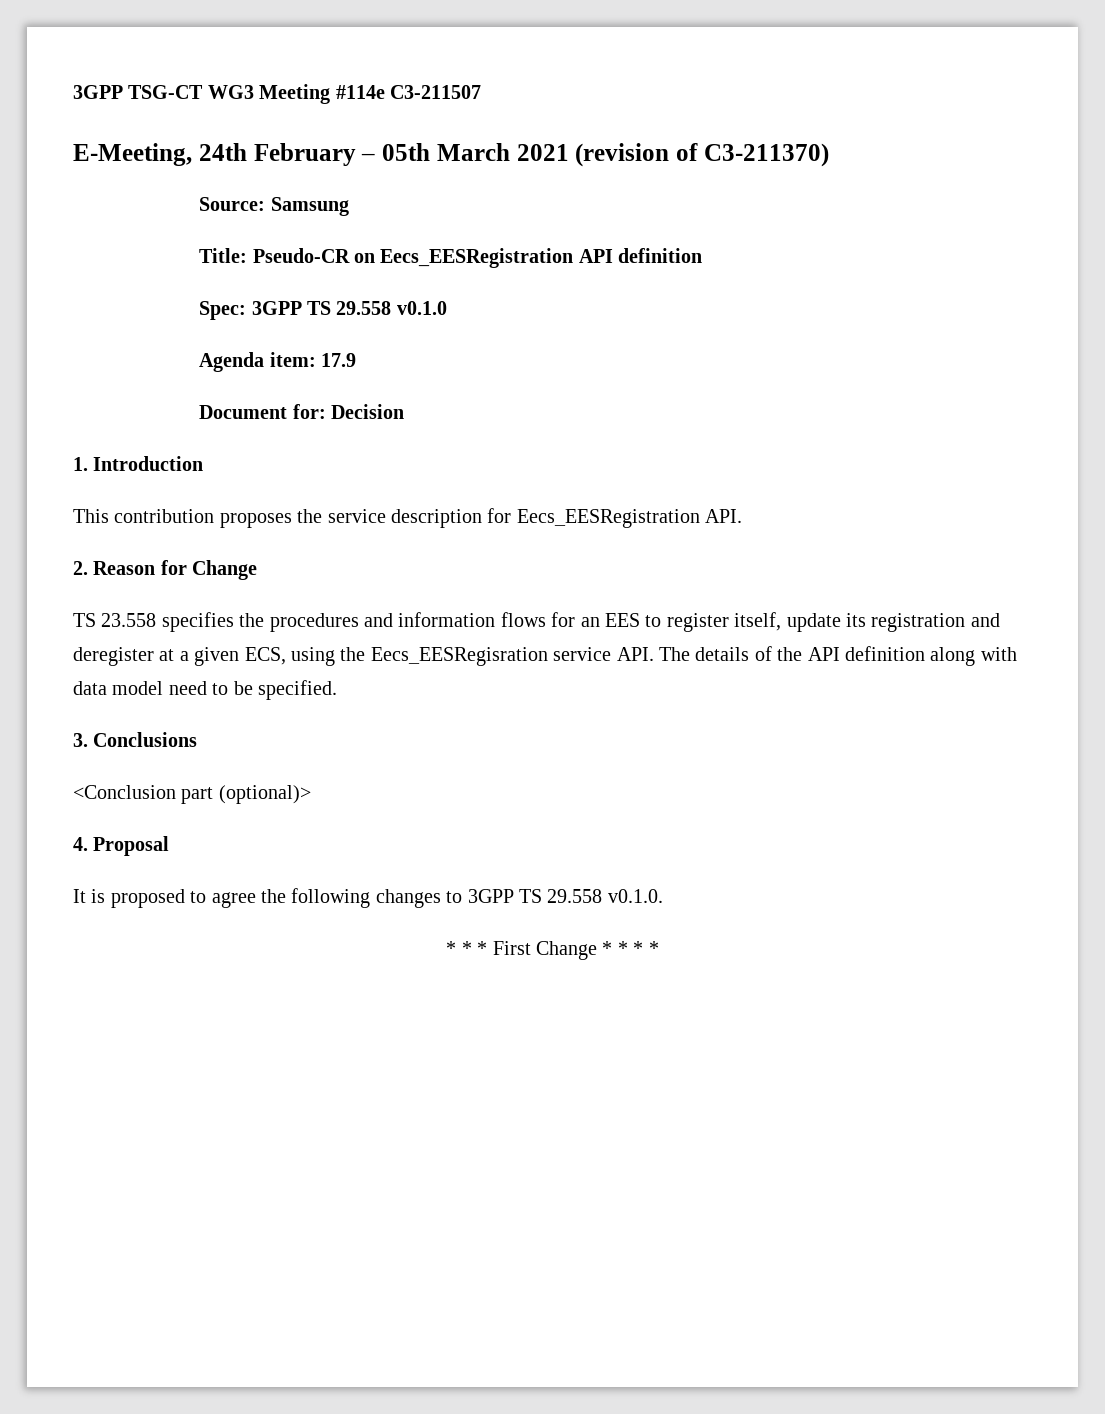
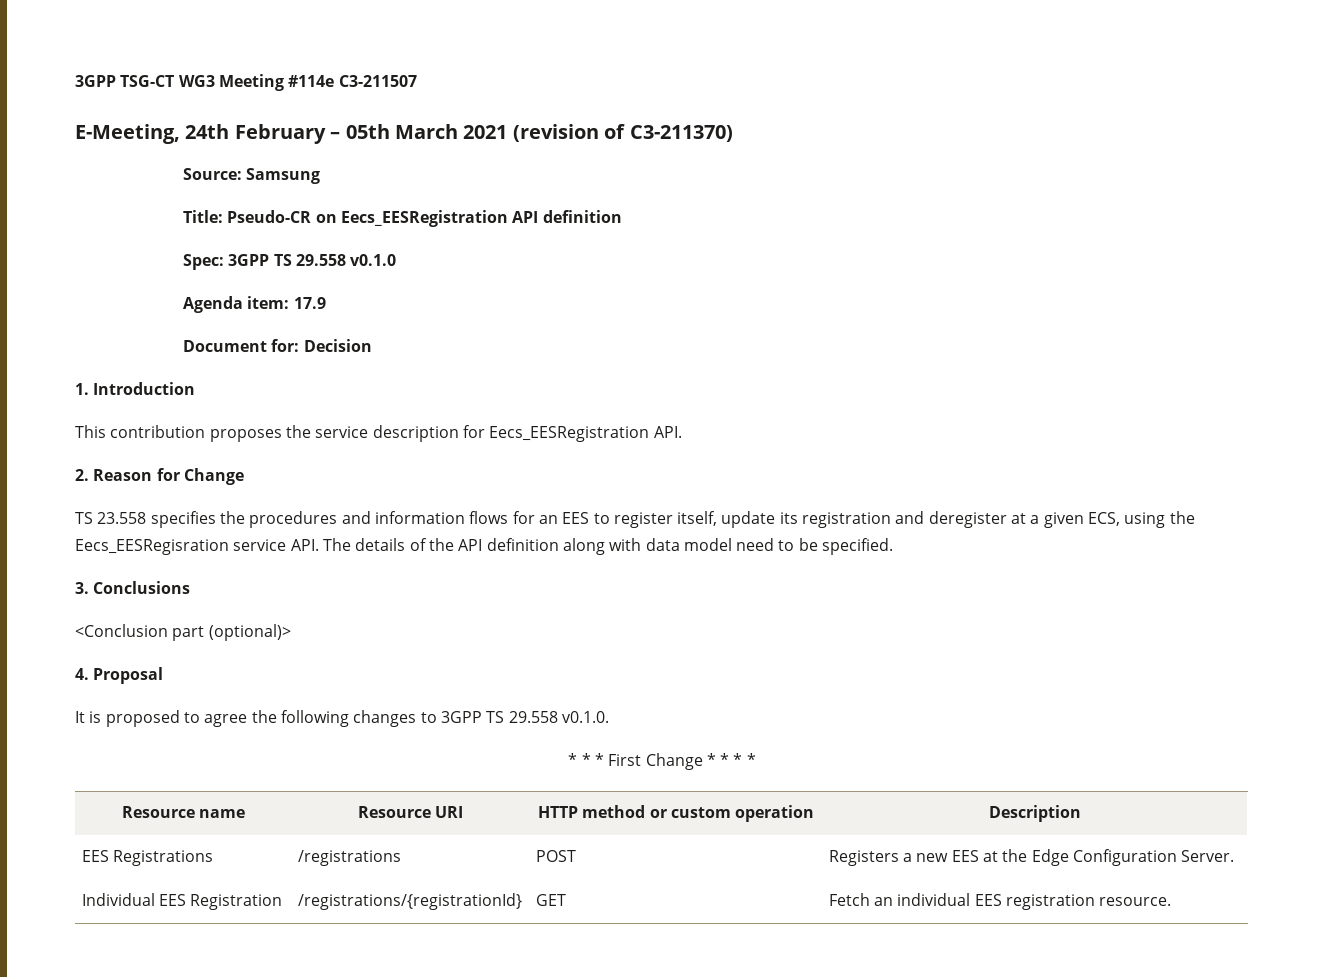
+ Resource name | Resource URI | HTTP method or custom operation | Description
+ EES Registrations | /registrations | POST | Registers a new EES at the Edge Configuration Server.
+ Individual EES Registration | /registrations/{registrationId} | GET | Fetch an individual EES registration resource.

